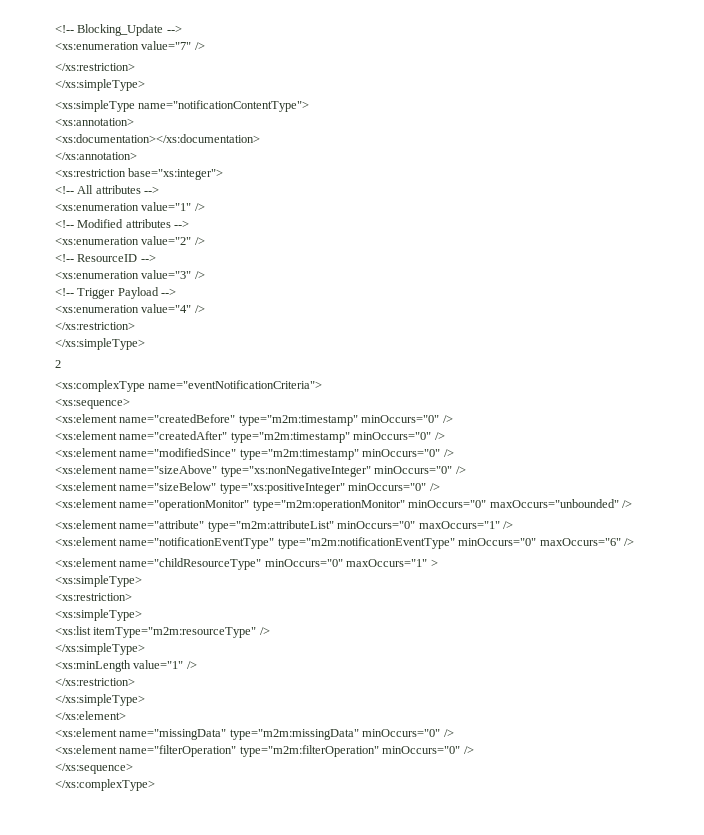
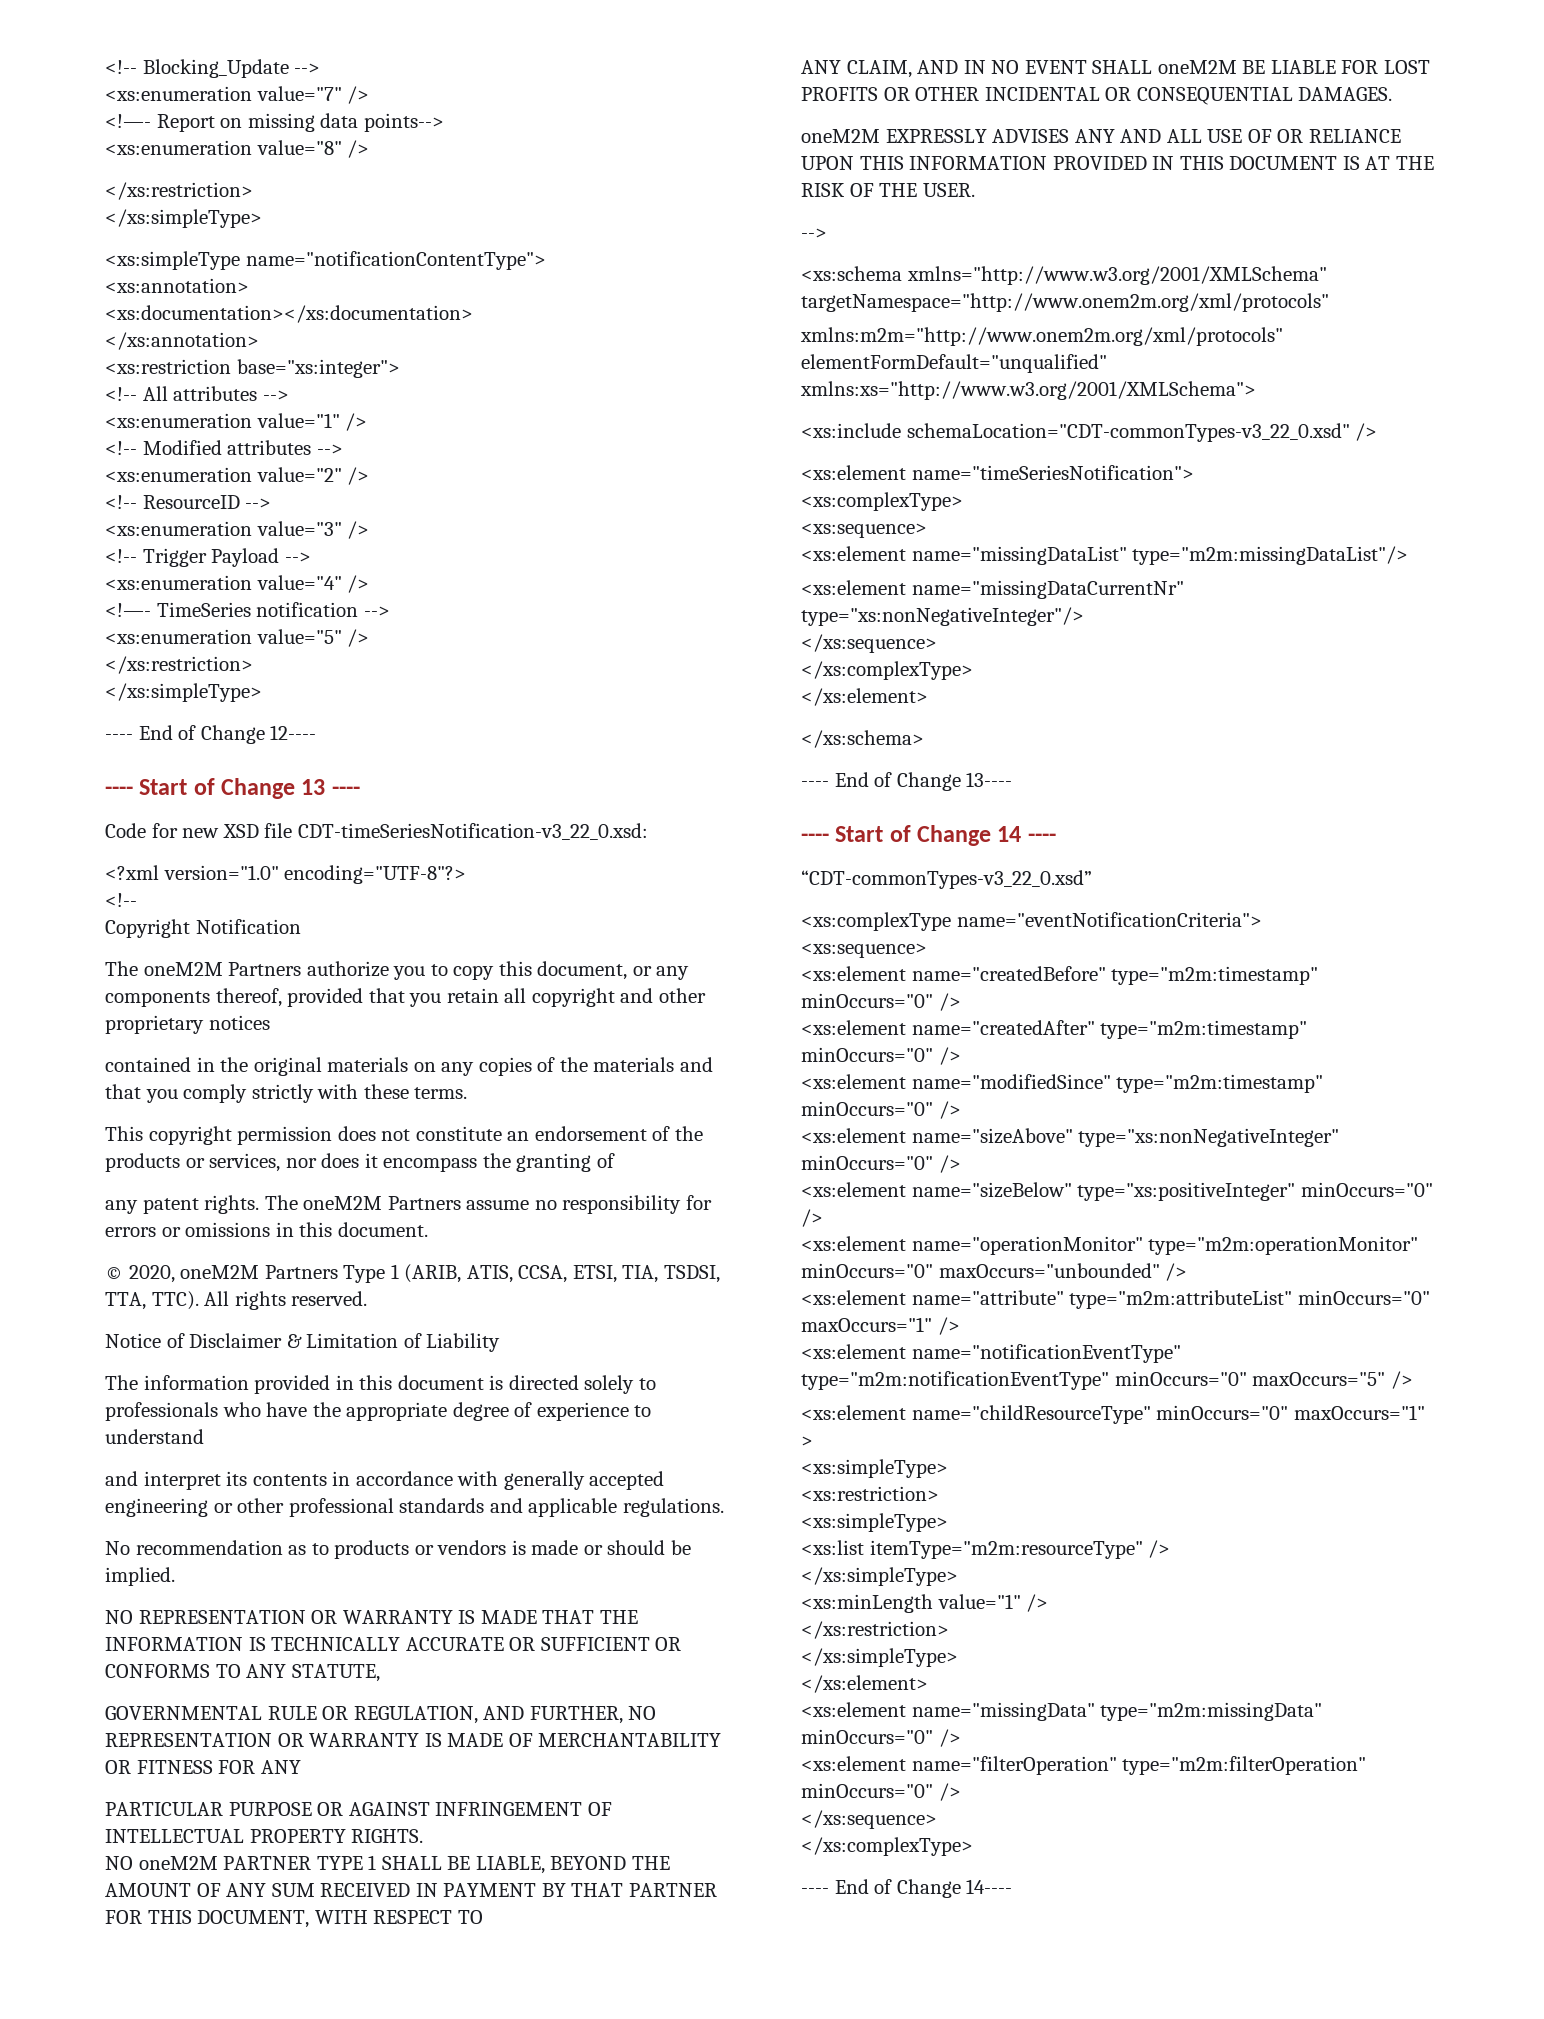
+ <!—- Report on missing data points-->
+ <xs:enumeration value="8" />
  <xs:enumeration value="4" />
+ <!—- TimeSeries notification -->
+ <xs:enumeration value="5" />
  </xs:restriction>
  </xs:simpleType>
- 2
+ ---- End of Change 12----
+ ---- Start of Change 13 ----
+ Code for new XSD file CDT-timeSeriesNotification-v3_22_0.xsd:
+ <?xml version="1.0" encoding="UTF-8"?>
+ <!--
+ Copyright Notification
+ The oneM2M Partners authorize you to copy this document, or any components thereof, provided that you retain all copyright and other proprietary notices
+ contained in the original materials on any copies of the materials and that you comply strictly with these terms.
+ This copyright permission does not constitute an endorsement of the products or services, nor does it encompass the granting of
+ any patent rights. The oneM2M Partners assume no responsibility for errors or omissions in this document.
+ © 2020, oneM2M Partners Type 1 (ARIB, ATIS, CCSA, ETSI, TIA, TSDSI, TTA, TTC). All rights reserved.
+ Notice of Disclaimer & Limitation of Liability
+ The information provided in this document is directed solely to professionals who have the appropriate degree of experience to understand
+ and interpret its contents in accordance with generally accepted engineering or other professional standards and applicable regulations.
+ No recommendation as to products or vendors is made or should be implied.
+ NO REPRESENTATION OR WARRANTY IS MADE THAT THE INFORMATION IS TECHNICALLY ACCURATE OR SUFFICIENT OR CONFORMS TO ANY STATUTE,
+ GOVERNMENTAL RULE OR REGULATION, AND FURTHER, NO REPRESENTATION OR WARRANTY IS MADE OF MERCHANTABILITY OR FITNESS FOR ANY
+ PARTICULAR PURPOSE OR AGAINST INFRINGEMENT OF INTELLECTUAL PROPERTY RIGHTS.
+ NO oneM2M PARTNER TYPE 1 SHALL BE LIABLE, BEYOND THE AMOUNT OF ANY SUM RECEIVED IN PAYMENT BY THAT PARTNER FOR THIS DOCUMENT, WITH RESPECT TO
+ ANY CLAIM, AND IN NO EVENT SHALL oneM2M BE LIABLE FOR LOST PROFITS OR OTHER INCIDENTAL OR CONSEQUENTIAL DAMAGES.
+ oneM2M EXPRESSLY ADVISES ANY AND ALL USE OF OR RELIANCE UPON THIS INFORMATION PROVIDED IN THIS DOCUMENT IS AT THE RISK OF THE USER.
+ -->
+ <xs:schema xmlns="http://www.w3.org/2001/XMLSchema" targetNamespace="http://www.onem2m.org/xml/protocols"
+ xmlns:m2m="http://www.onem2m.org/xml/protocols" elementFormDefault="unqualified" xmlns:xs="http://www.w3.org/2001/XMLSchema">
+ <xs:include schemaLocation="CDT-commonTypes-v3_22_0.xsd" />
+ <xs:element name="timeSeriesNotification">
+ <xs:complexType>
+ <xs:sequence>
+ <xs:element name="missingDataList" type="m2m:missingDataList"/>
+ <xs:element name="missingDataCurrentNr" type="xs:nonNegativeInteger"/>
+ </xs:sequence>
+ </xs:complexType>
+ </xs:element>
+ </xs:schema>
+ ---- End of Change 13----
+ ---- Start of Change 14 ----
+ “CDT-commonTypes-v3_22_0.xsd”
- <xs:element name="notificationEventType" type="m2m:notificationEventType" minOccurs="0" maxOccurs="6" />
+ <xs:element name="notificationEventType" type="m2m:notificationEventType" minOccurs="0" maxOccurs="5" />
+ ---- End of Change 14----

